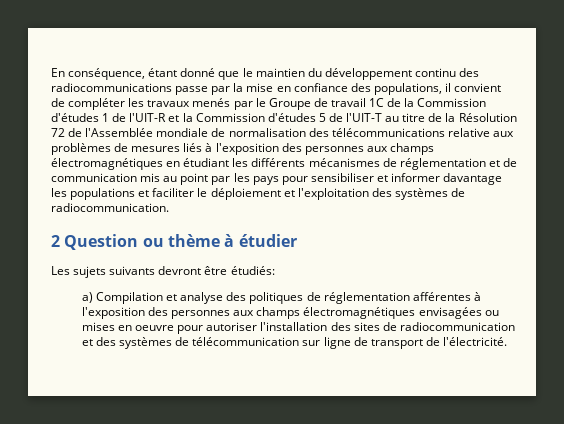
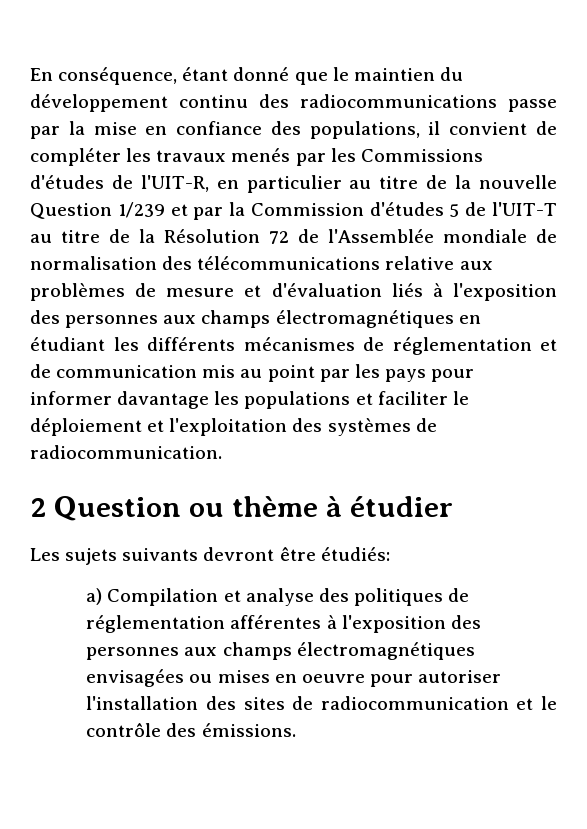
- En conséquence, étant donné que le maintien du développement continu des radiocommunications passe par la mise en confiance des populations, il convient de compléter les travaux menés par le Groupe de travail 1C de la Commission d'études 1 de l'UIT-R et la Commission d'études 5 de l'UIT-T au titre de la Résolution 72 de l'Assemblée mondiale de normalisation des télécommunications relative aux problèmes de mesures liés à l'exposition des personnes aux champs électromagnétiques en étudiant les différents mécanismes de réglementation et de communication mis au point par les pays pour sensibiliser et informer davantage les populations et faciliter le déploiement et l'exploitation des systèmes de radiocommunication.
+ En conséquence, étant donné que le maintien du développement continu des radiocommunications passe par la mise en confiance des populations, il convient de compléter les travaux menés par les Commissions d'études de l'UIT-R, en particulier au titre de la nouvelle Question 1/239 et par la Commission d'études 5 de l'UIT-T au titre de la Résolution 72 de l'Assemblée mondiale de normalisation des télécommunications relative aux problèmes de mesure et d'évaluation liés à l'exposition des personnes aux champs électromagnétiques en étudiant les différents mécanismes de réglementation et de communication mis au point par les pays pour informer davantage les populations et faciliter le déploiement et l'exploitation des systèmes de radiocommunication.
- a) Compilation et analyse des politiques de réglementation afférentes à l'exposition des personnes aux champs électromagnétiques envisagées ou mises en oeuvre pour autoriser l'installation des sites de radiocommunication et des systèmes de télécommunication sur ligne de transport de l'électricité.
+ a) Compilation et analyse des politiques de réglementation afférentes à l'exposition des personnes aux champs électromagnétiques envisagées ou mises en oeuvre pour autoriser l'installation des sites de radiocommunication et le contrôle des émissions.

